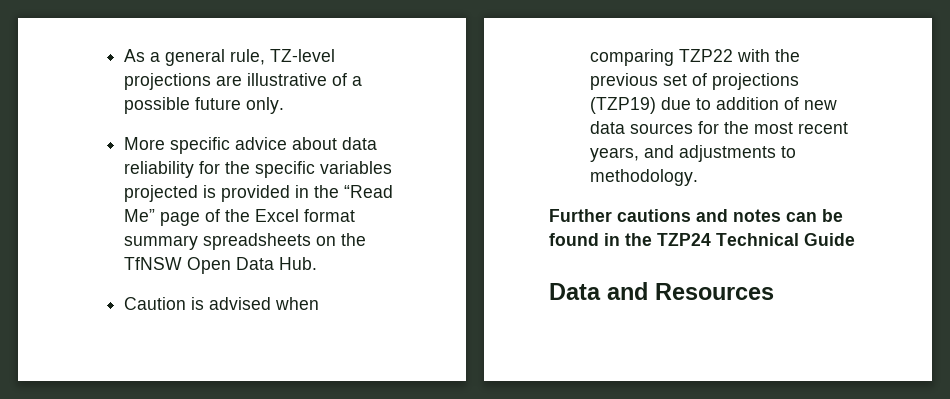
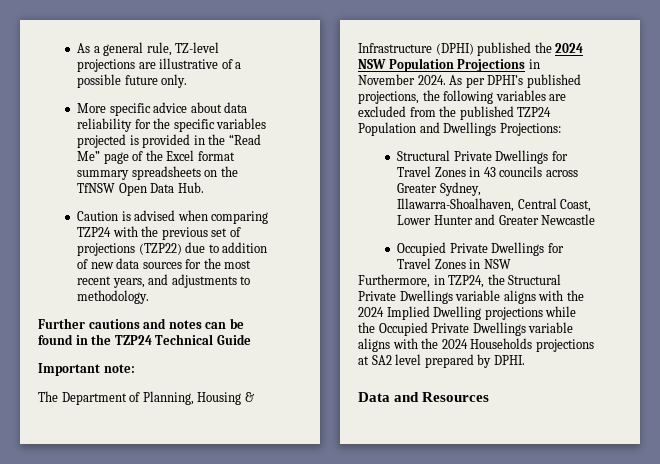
- Caution is advised when comparing TZP22 with the previous set of projections (TZP19) due to addition of new data sources for the most recent years, and adjustments to methodology.
+ Caution is advised when comparing TZP24 with the previous set of projections (TZP22) due to addition of new data sources for the most recent years, and adjustments to methodology.
+ Important note:
+ The Department of Planning, Housing & Infrastructure (DPHI) published the 2024 NSW Population Projections in November 2024. As per DPHI’s published projections, the following variables are excluded from the published TZP24 Population and Dwellings Projections:
+ Structural Private Dwellings for Travel Zones in 43 councils across Greater Sydney, Illawarra-Shoalhaven, Central Coast, Lower Hunter and Greater Newcastle
+ Occupied Private Dwellings for Travel Zones in NSW
+ Furthermore, in TZP24, the Structural Private Dwellings variable aligns with the 2024 Implied Dwelling projections while the Occupied Private Dwellings variable aligns with the 2024 Households projections at SA2 level prepared by DPHI.

